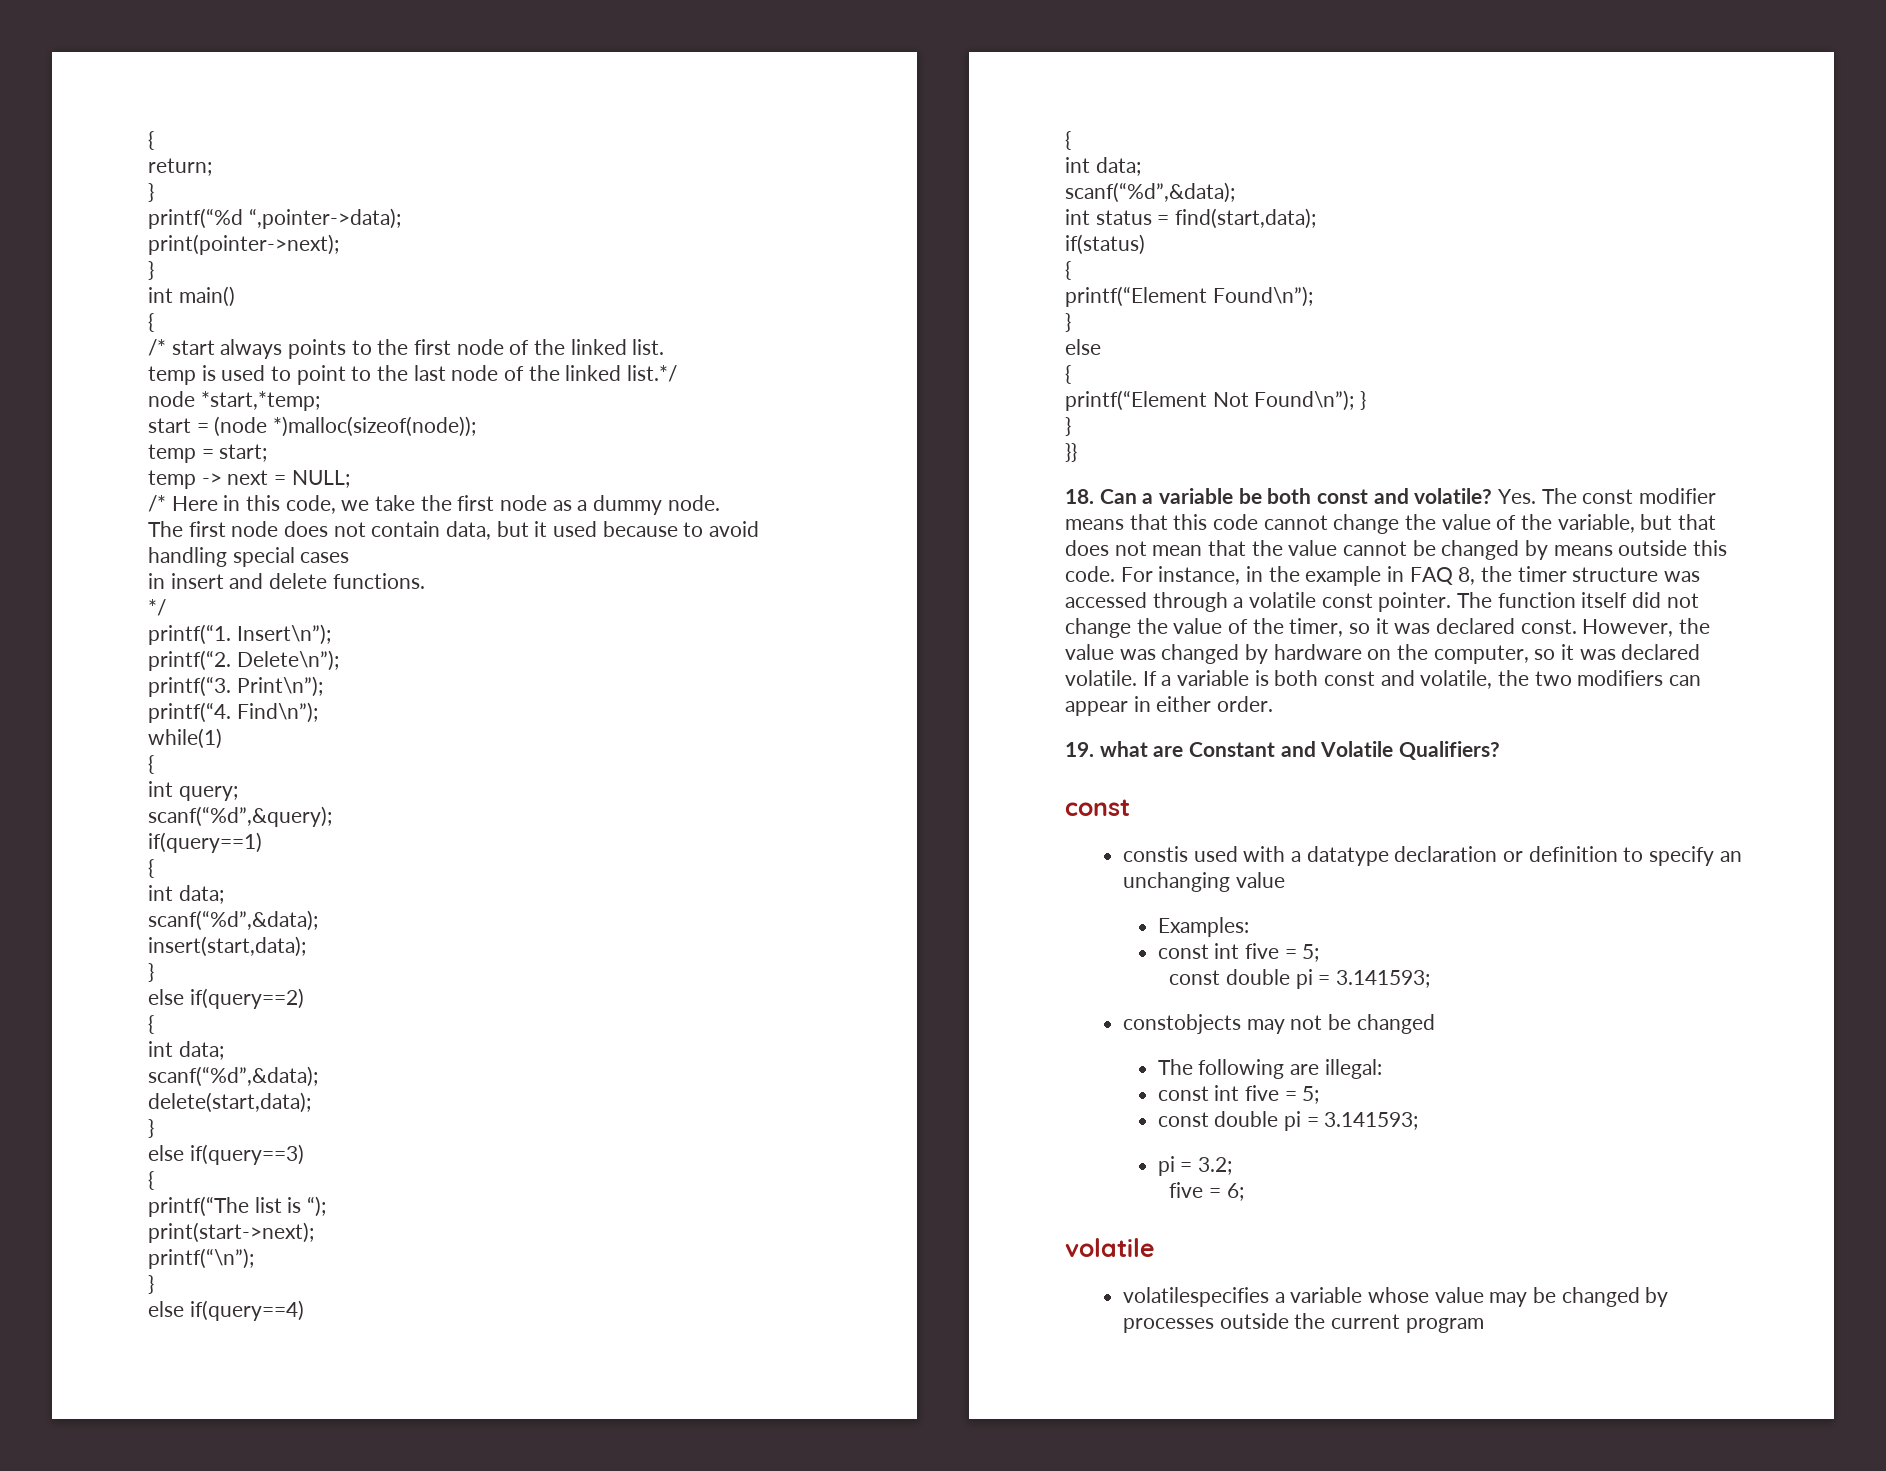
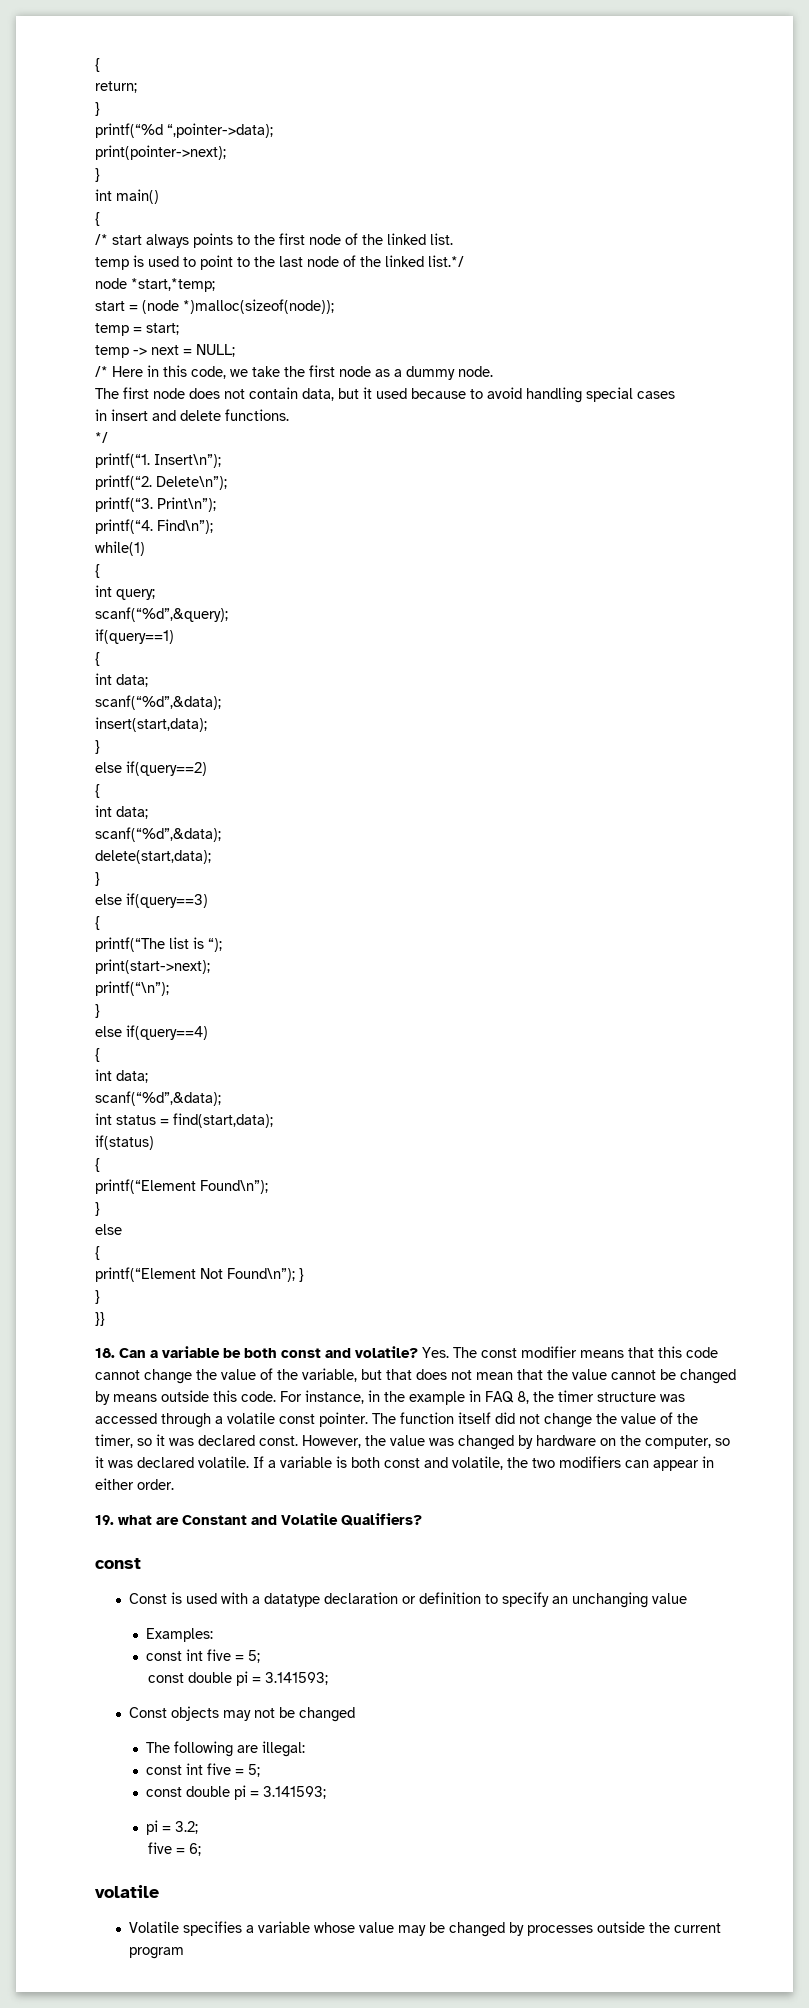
- constis used with a datatype declaration or definition to specify an unchanging value
+ Const is used with a datatype declaration or definition to specify an unchanging value
- constobjects may not be changed
+ Const objects may not be changed
- volatilespecifies a variable whose value may be changed by processes outside the current program
+ Volatile specifies a variable whose value may be changed by processes outside the current program

